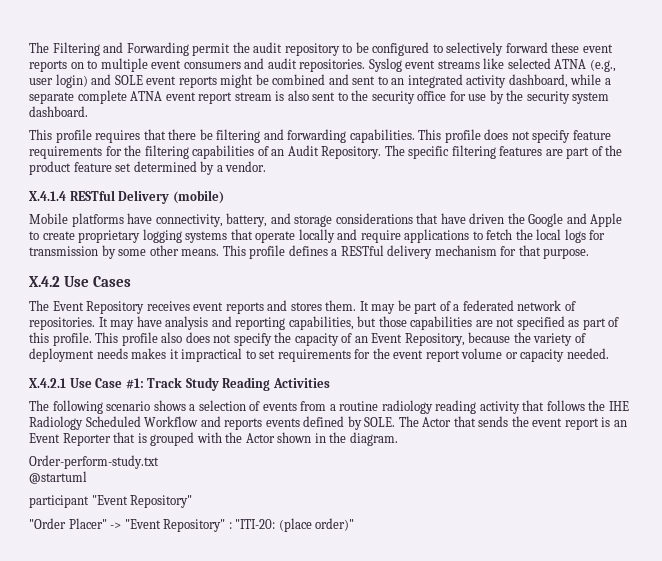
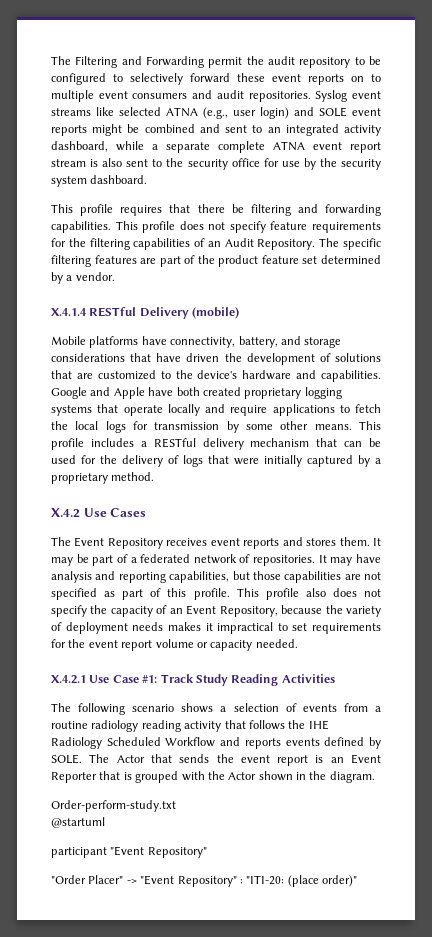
- Mobile platforms have connectivity, battery, and storage considerations that have driven the Google and Apple to create proprietary logging systems that operate locally and require applications to fetch the local logs for transmission by some other means.
+ Mobile platforms have connectivity, battery, and storage considerations that have driven the development of solutions that are customized to the device's hardware and capabilities. Google and Apple have both created proprietary logging systems that operate locally and require applications to fetch the local logs for transmission by some other means.
- This profile defines a RESTful delivery mechanism for that purpose.
+ This profile includes a RESTful delivery mechanism that can be used for the delivery of logs that were initially captured by a proprietary method.

